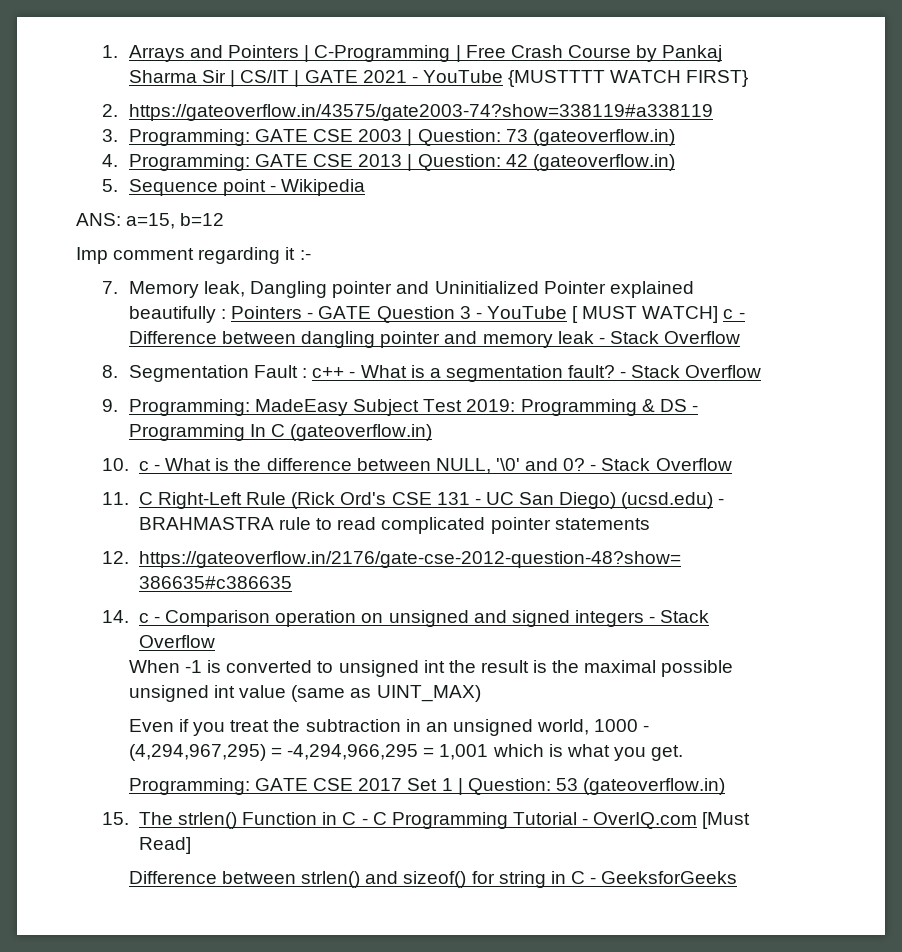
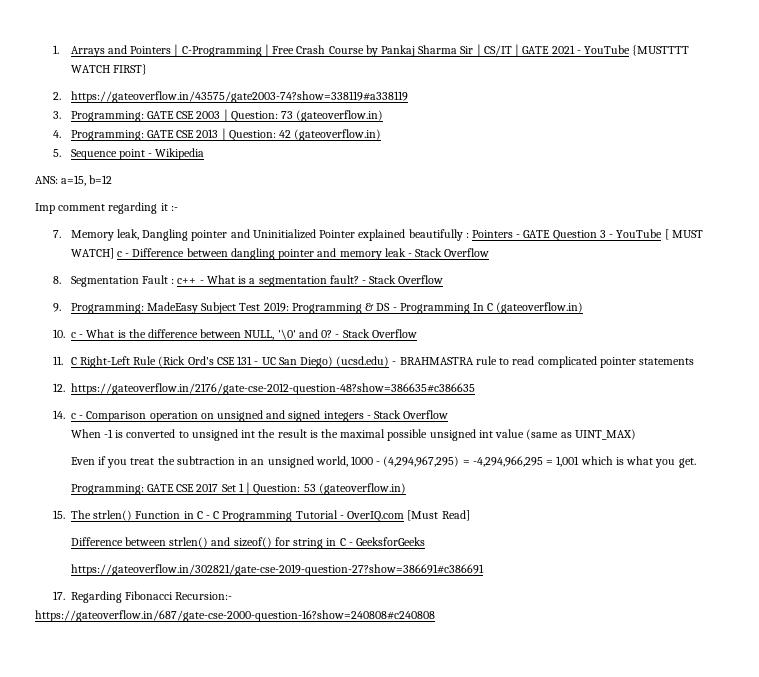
+ https://gateoverflow.in/302821/gate-cse-2019-question-27?show=386691#c386691
+ 17. Regarding Fibonacci Recursion:-
+ https://gateoverflow.in/687/gate-cse-2000-question-16?show=240808#c240808

